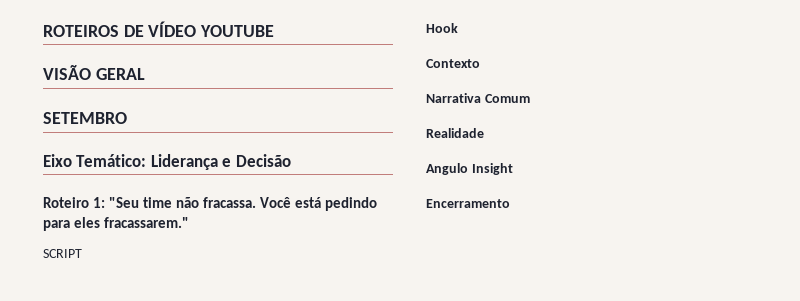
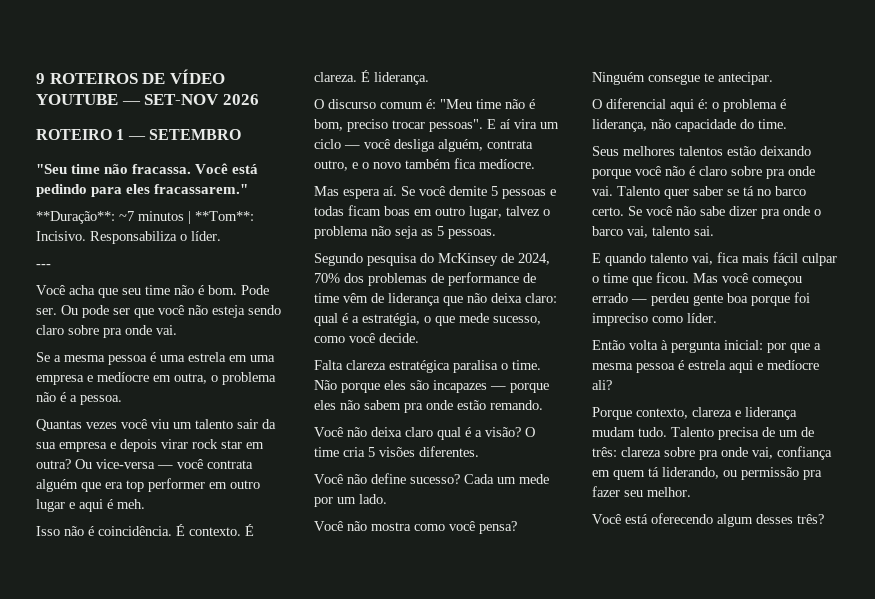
- ROTEIROS DE VÍDEO YOUTUBE
- VISÃO GERAL
- SETEMBRO
- Eixo Temático: Liderança e Decisão
- Roteiro 1: "Seu time não fracassa.
+ 9 ROTEIROS DE VÍDEO YOUTUBE — SET-NOV 2026
+ ROTEIRO 1 — SETEMBRO
+ "Seu time não fracassa.
- SCRIPT
- Hook
- Contexto
- Narrativa Comum
- Realidade
- Angulo Insight
- Encerramento
+ **Duração**: ~7 minutos | **Tom**: Incisivo. Responsabiliza o líder.
+ ---
+ Você acha que seu time não é bom. Pode ser. Ou pode ser que você não esteja sendo claro sobre pra onde vai.
+ Se a mesma pessoa é uma estrela em uma empresa e medíocre em outra, o problema não é a pessoa.
+ Quantas vezes você viu um talento sair da sua empresa e depois virar rock star em outra? Ou vice-versa — você contrata alguém que era top performer em outro lugar e aqui é meh.
+ Isso não é coincidência. É contexto. É clareza. É liderança.
+ O discurso comum é: "Meu time não é bom, preciso trocar pessoas". E aí vira um ciclo — você desliga alguém, contrata outro, e o novo também fica medíocre.
+ Mas espera aí. Se você demite 5 pessoas e todas ficam boas em outro lugar, talvez o problema não seja as 5 pessoas.
+ Segundo pesquisa do McKinsey de 2024, 70% dos problemas de performance de time vêm de liderança que não deixa claro: qual é a estratégia, o que mede sucesso, como você decide.
+ Falta clareza estratégica paralisa o time. Não porque eles são incapazes — porque eles não sabem pra onde estão remando.
+ Você não deixa claro qual é a visão? O time cria 5 visões diferentes.
+ Você não define sucesso? Cada um mede por um lado.
+ Você não mostra como você pensa? Ninguém consegue te antecipar.
+ O diferencial aqui é: o problema é liderança, não capacidade do time.
+ Seus melhores talentos estão deixando porque você não é claro sobre pra onde vai. Talento quer saber se tá no barco certo. Se você não sabe dizer pra onde o barco vai, talento sai.
+ E quando talento vai, fica mais fácil culpar o time que ficou. Mas você começou errado — perdeu gente boa porque foi impreciso como líder.
+ Então volta à pergunta inicial: por que a mesma pessoa é estrela aqui e medíocre ali?
+ Porque contexto, clareza e liderança mudam tudo. Talento precisa de um de três: clareza sobre pra onde vai, confiança em quem tá liderando, ou permissão pra fazer seu melhor.
+ Você está oferecendo algum desses três?

